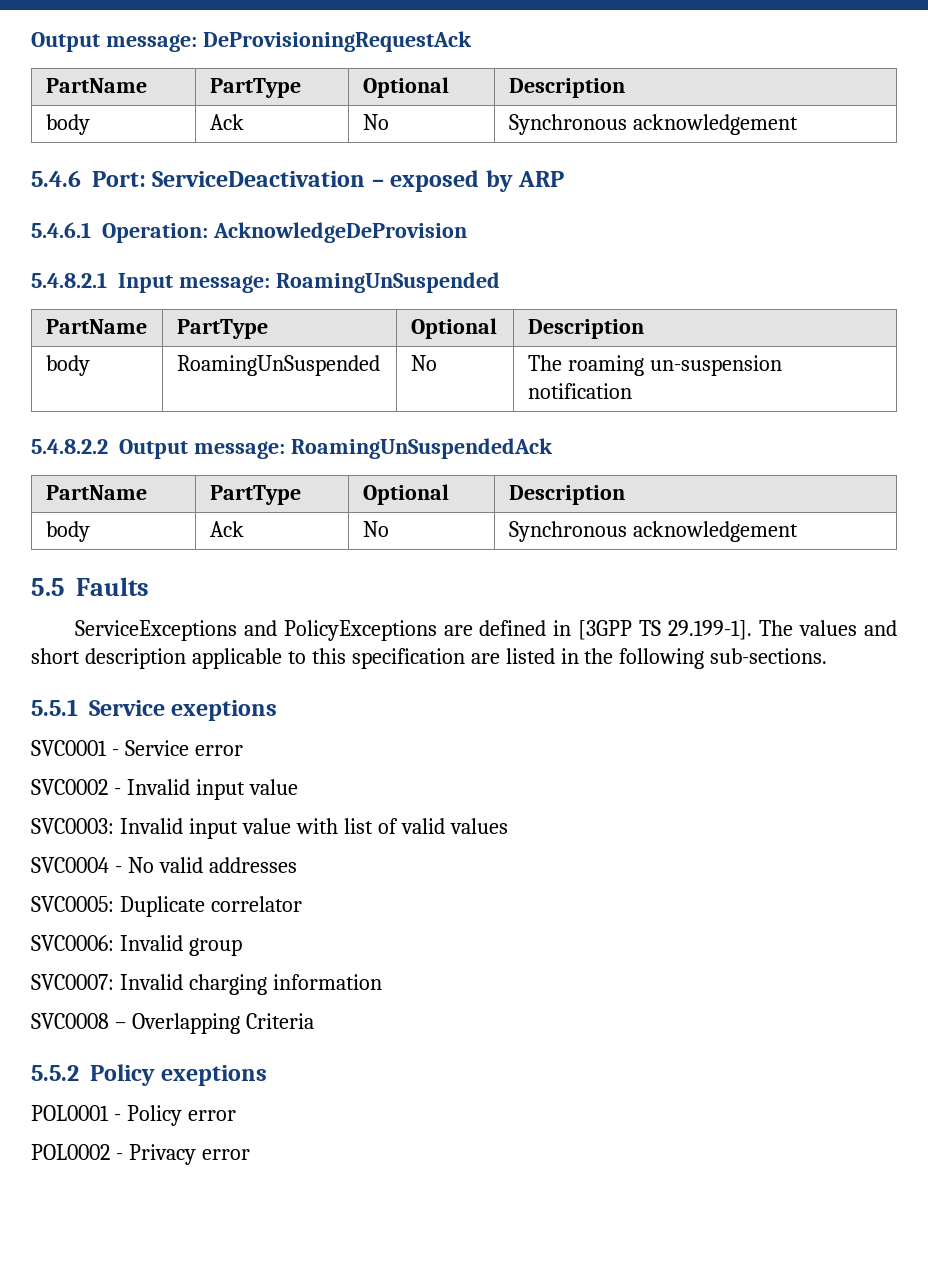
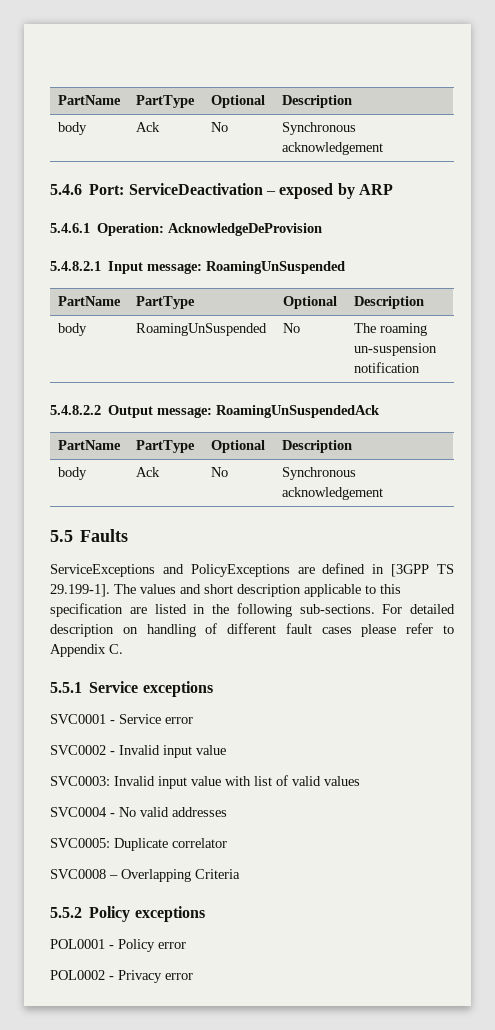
- Output message: DeProvisioningRequestAck
+ For detailed description on handling of different fault cases please refer to Appendix C.
- 5.5.1 Service exeptions
+ 5.5.1 Service exceptions
- SVC0006: Invalid group
- SVC0007: Invalid charging information
- 5.5.2 Policy exeptions
+ 5.5.2 Policy exceptions

